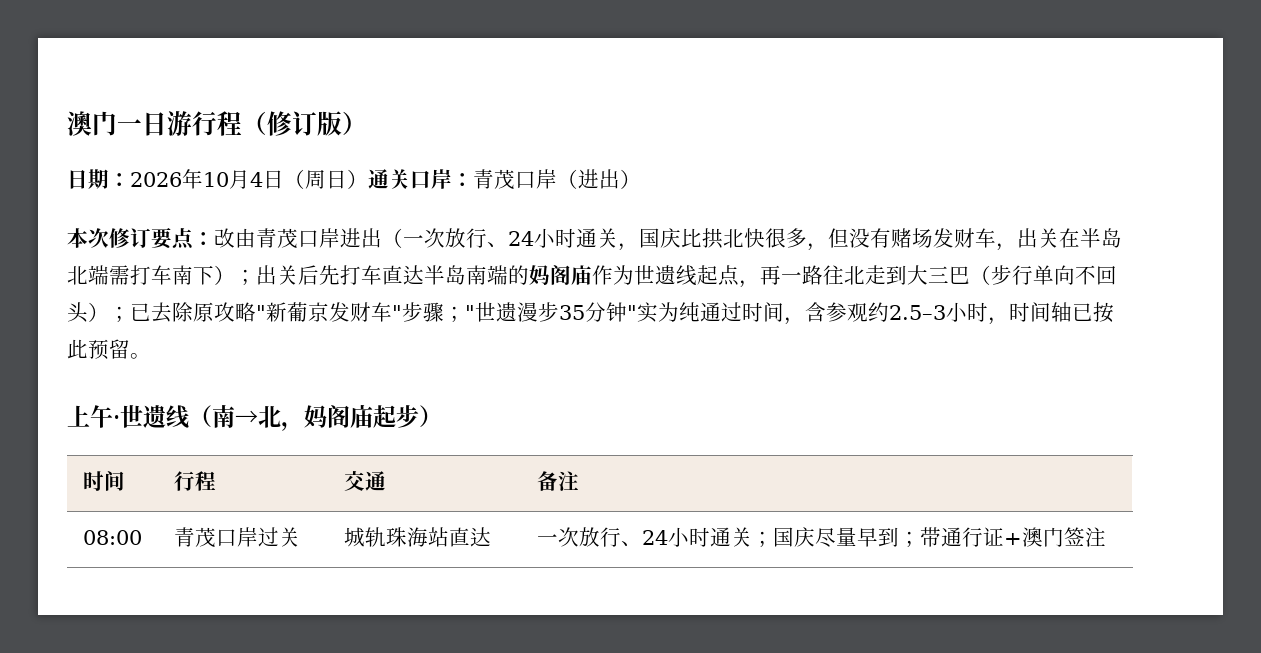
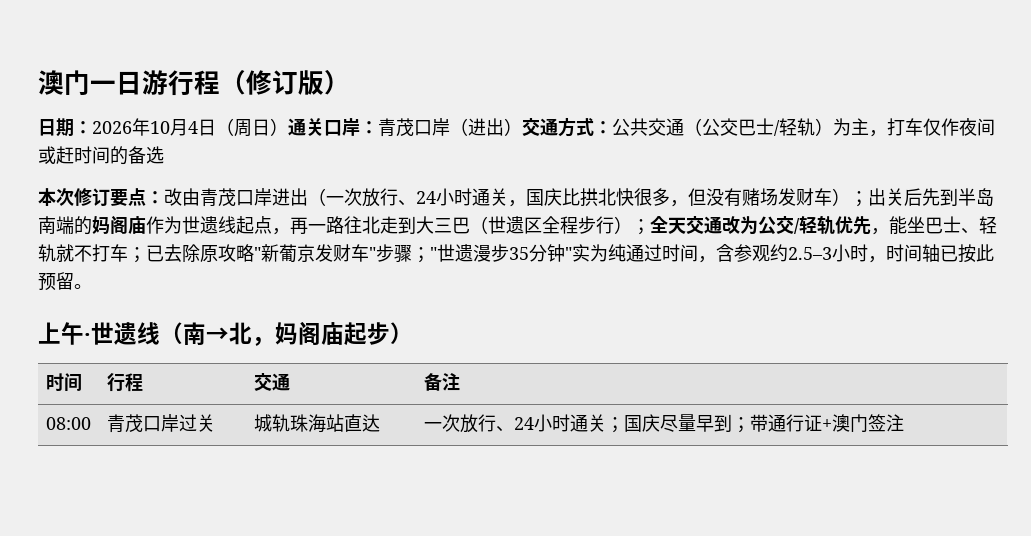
- 日期：2026年10月4日（周日）通关口岸：青茂口岸（进出）
+ 日期：2026年10月4日（周日）通关口岸：青茂口岸（进出）交通方式：公共交通（公交巴士/轻轨）为主，打车仅作夜间或赶时间的备选
- 改由青茂口岸进出（一次放行、24小时通关，国庆比拱北快很多，但没有赌场发财车，出关在半岛北端需打车南下）；
+ 改由青茂口岸进出（一次放行、24小时通关，国庆比拱北快很多，但没有赌场发财车）；
- 出关后先打车直达半岛南端的妈阁庙作为世遗线起点，再一路往北走到大三巴（步行单向不回头）；
+ 出关后先到半岛南端的妈阁庙作为世遗线起点，再一路往北走到大三巴（世遗区全程步行）；全天交通改为公交/轻轨优先，能坐巴士、轻轨就不打车；

